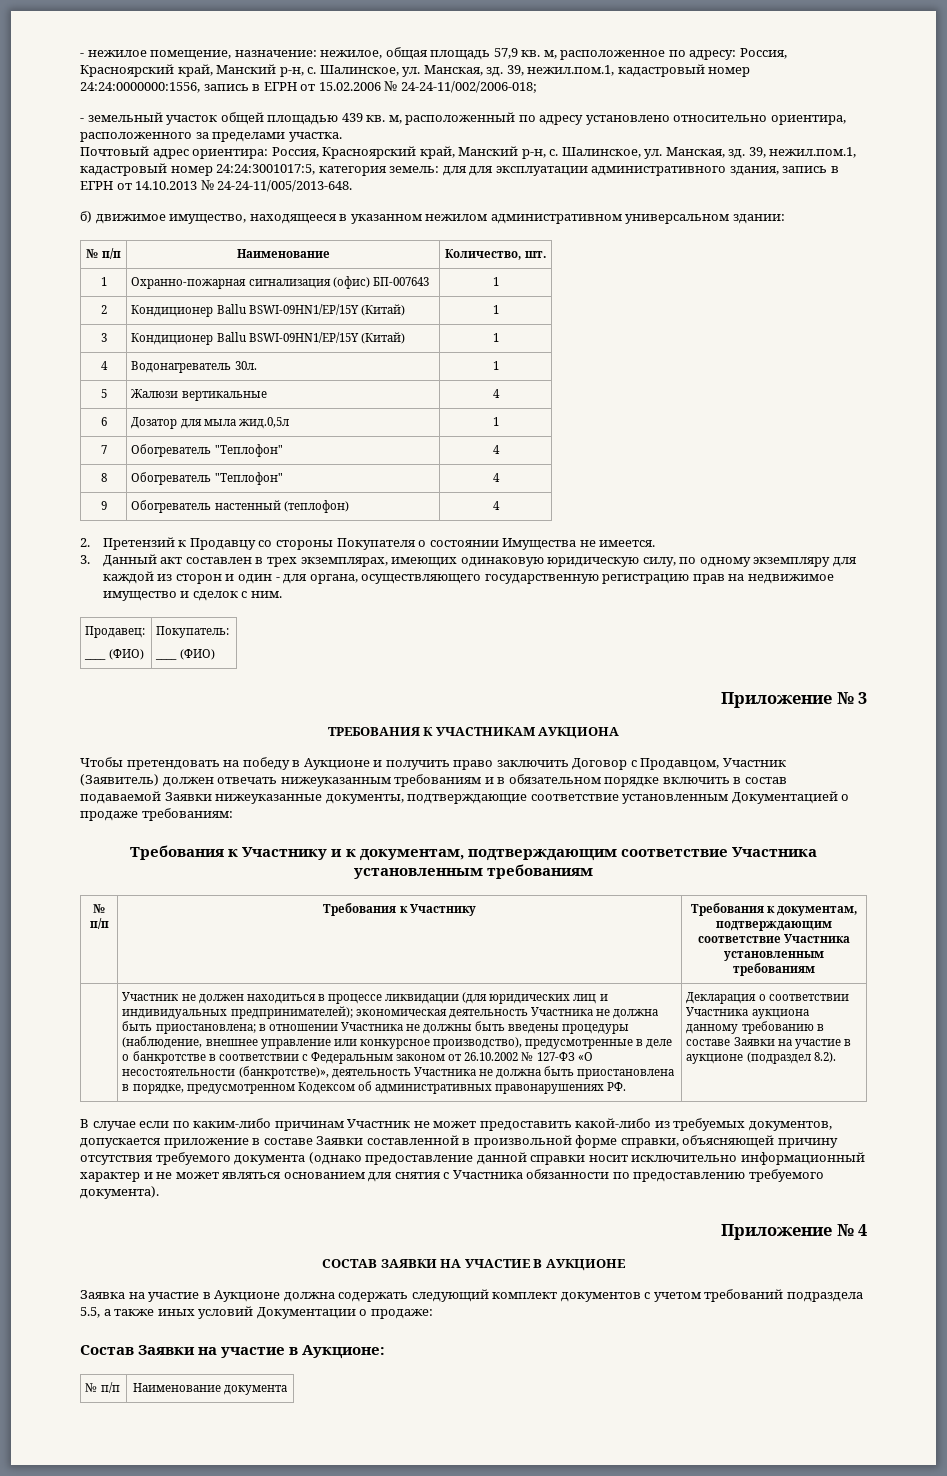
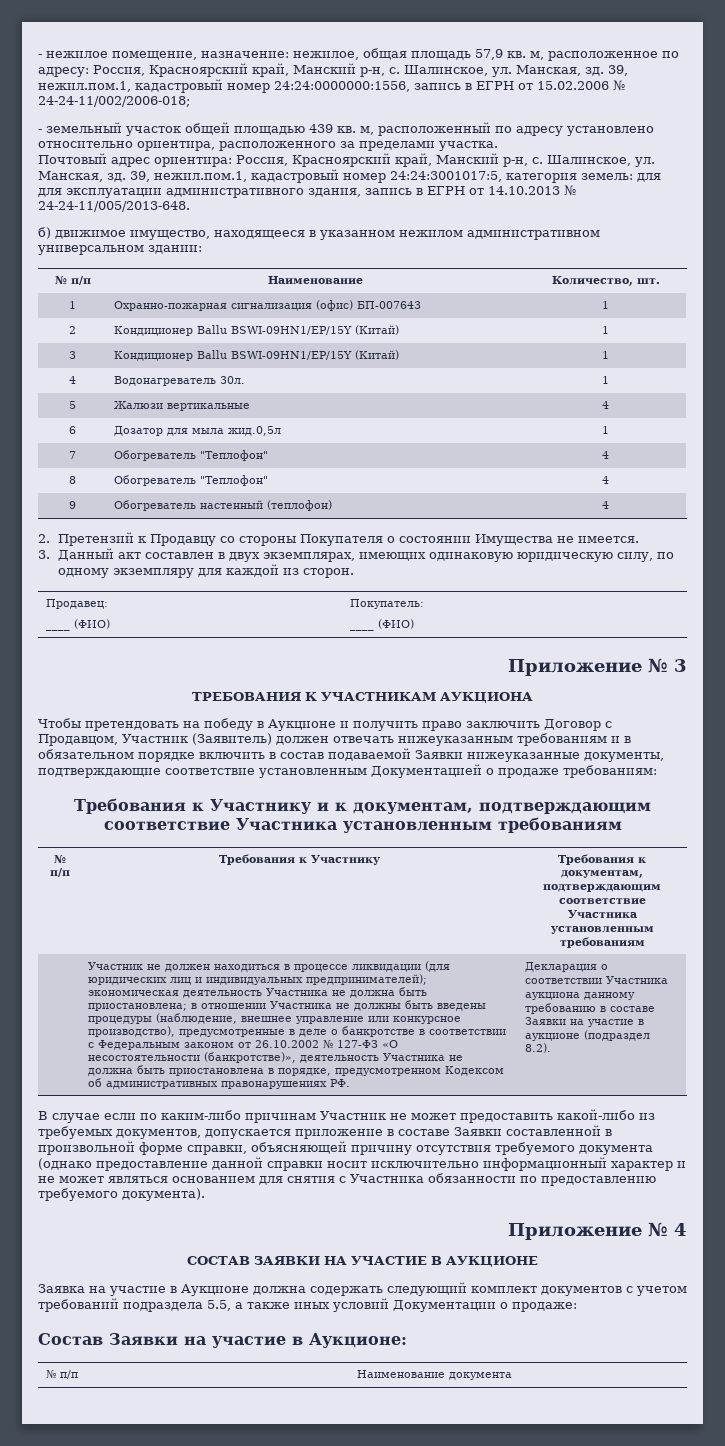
- 3. Данный акт составлен в трех экземплярах, имеющих одинаковую юридическую силу, по одному экземпляру для каждой из сторон и один - для органа, осуществляющего государственную регистрацию прав на недвижимое имущество и сделок с ним.
+ 3. Данный акт составлен в двух экземплярах, имеющих одинаковую юридическую силу, по одному экземпляру для каждой из сторон.

